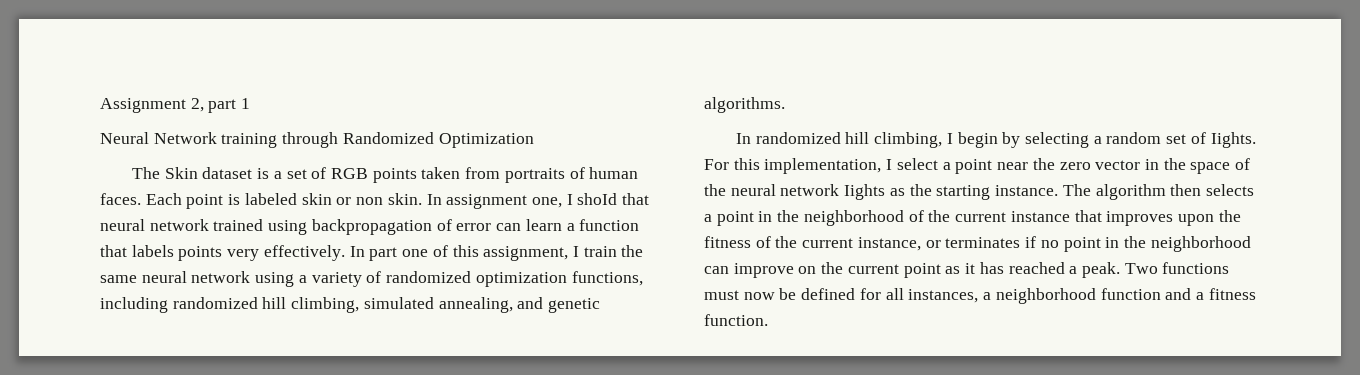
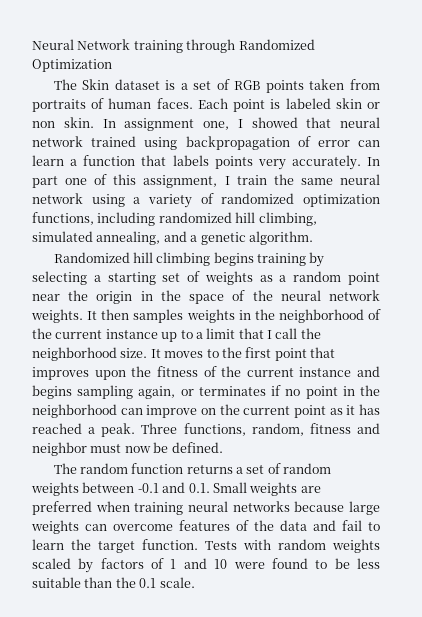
- Assignment 2, part 1
- In assignment one, I shoId that neural network trained using backpropagation of error can learn a function that labels points very effectively.
+ In assignment one, I showed that neural network trained using backpropagation of error can learn a function that labels points very accurately.
- In part one of this assignment, I train the same neural network using a variety of randomized optimization functions, including randomized hill climbing, simulated annealing, and genetic algorithms.
- In randomized hill climbing, I begin by selecting a random set of Iights. For this implementation, I select a point near the zero vector in the space of the neural network Iights as the starting instance. The algorithm then selects a point in the neighborhood of the current instance that improves upon the fitness of the current instance, or terminates if no point in the neighborhood can improve on the current point as it has reached a peak.
+ In part one of this assignment, I train the same neural network using a variety of randomized optimization functions, including randomized hill climbing, simulated annealing, and a genetic algorithm.
+ Randomized hill climbing begins training by selecting a starting set of weights as a random point near the origin in the space of the neural network weights. It then samples weights in the neighborhood of the current instance up to a limit that I call the neighborhood size. It moves to the first point that improves upon the fitness of the current instance and begins sampling again, or terminates if no point in the neighborhood can improve on the current point as it has reached a peak.
- Two functions must now be defined for all instances, a neighborhood function and a fitness function.
+ Three functions, random, fitness and neighbor must now be defined.
+ The random function returns a set of random weights between -0.1 and 0.1. Small weights are preferred when training neural networks because large weights can overcome features of the data and fail to learn the target function. Tests with random weights scaled by factors of 1 and 10 were found to be less suitable than the 0.1 scale.

